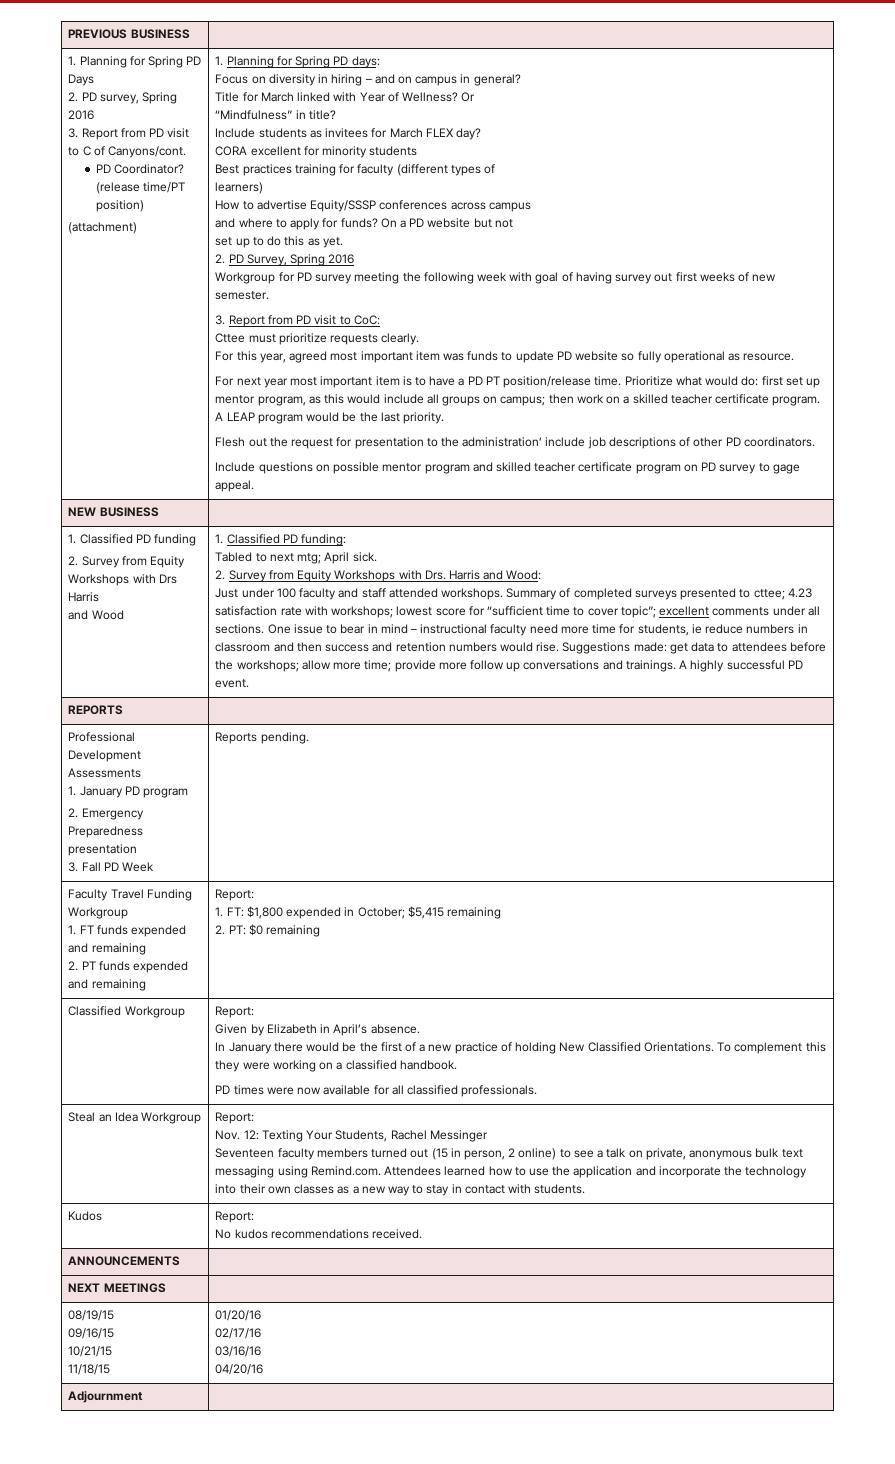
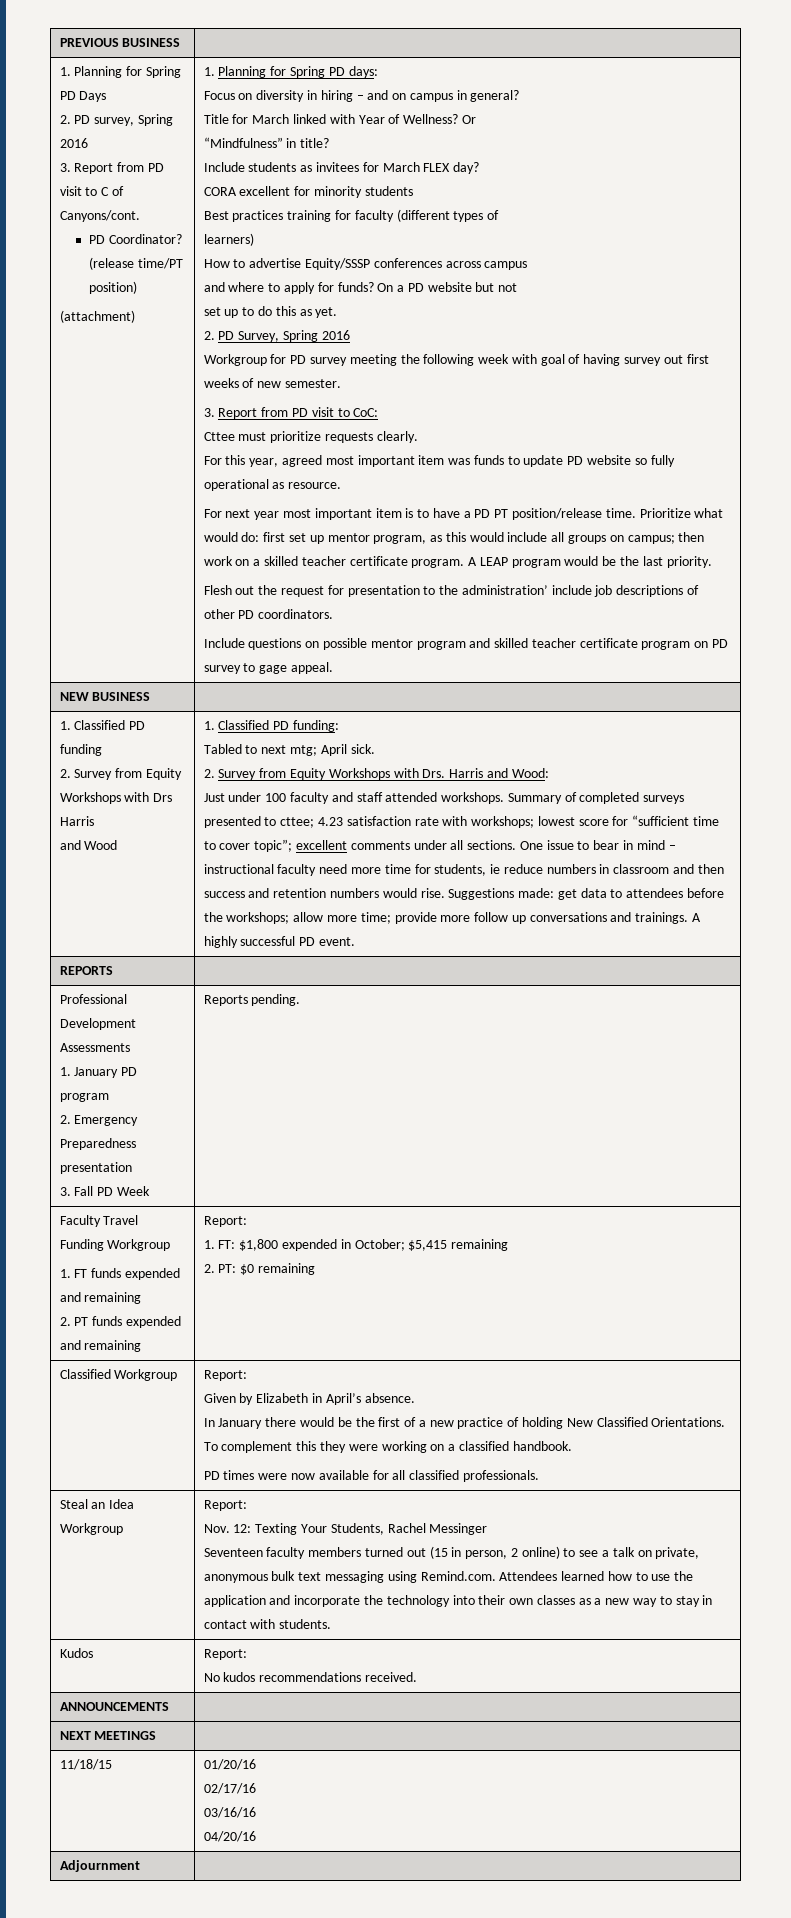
- 08/19/15
- 09/16/15
- 10/21/15

